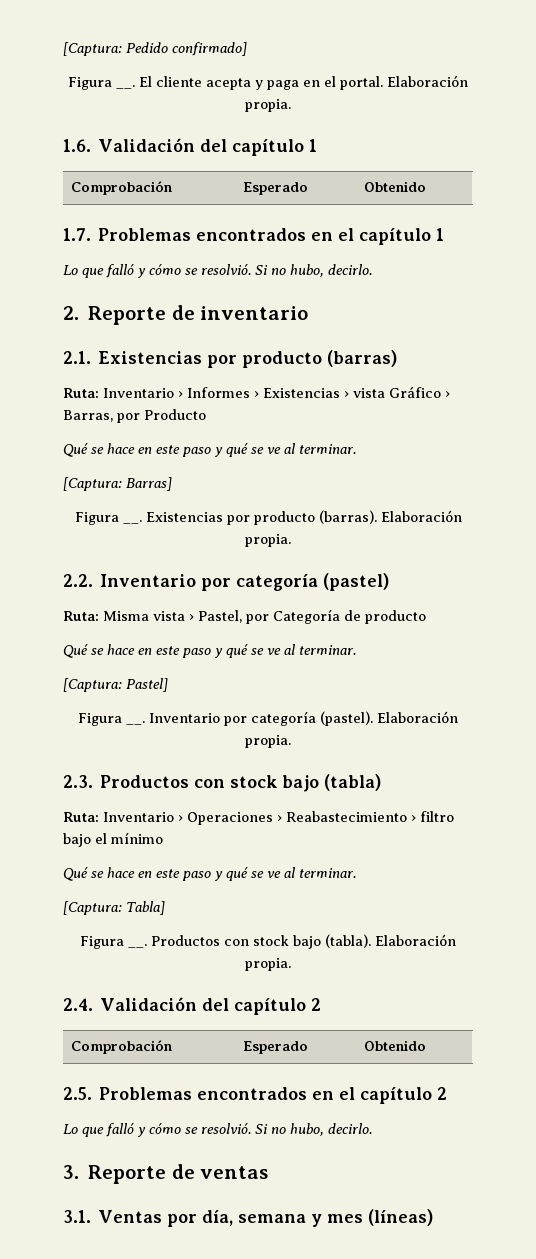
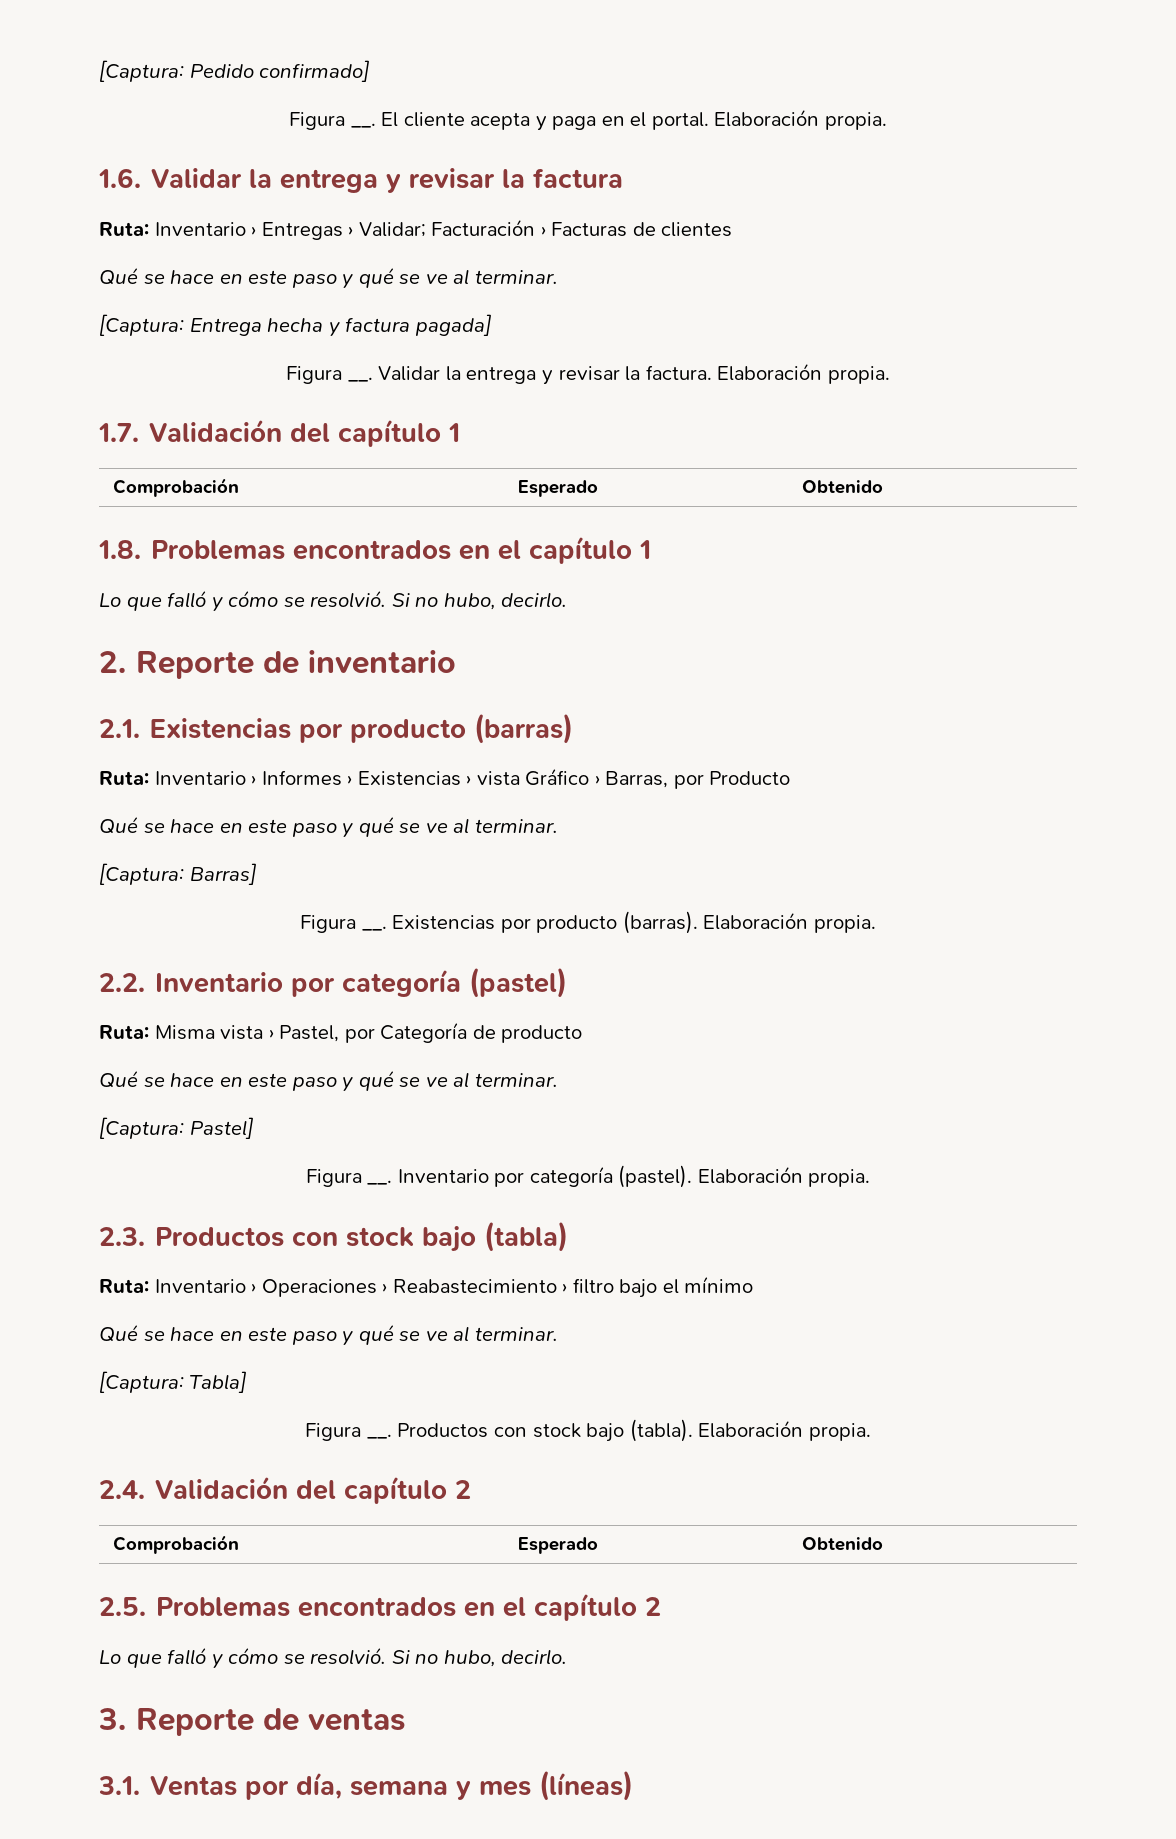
- 1.6. Validación del capítulo 1
+ 1.6. Validar la entrega y revisar la factura
+ Ruta: Inventario › Entregas › Validar; Facturación › Facturas de clientes
+ Qué se hace en este paso y qué se ve al terminar.
+ [Captura: Entrega hecha y factura pagada]
+ Figura __. Validar la entrega y revisar la factura. Elaboración propia.
+ 1.7. Validación del capítulo 1
- 1.7. Problemas encontrados en el capítulo 1
+ 1.8. Problemas encontrados en el capítulo 1

